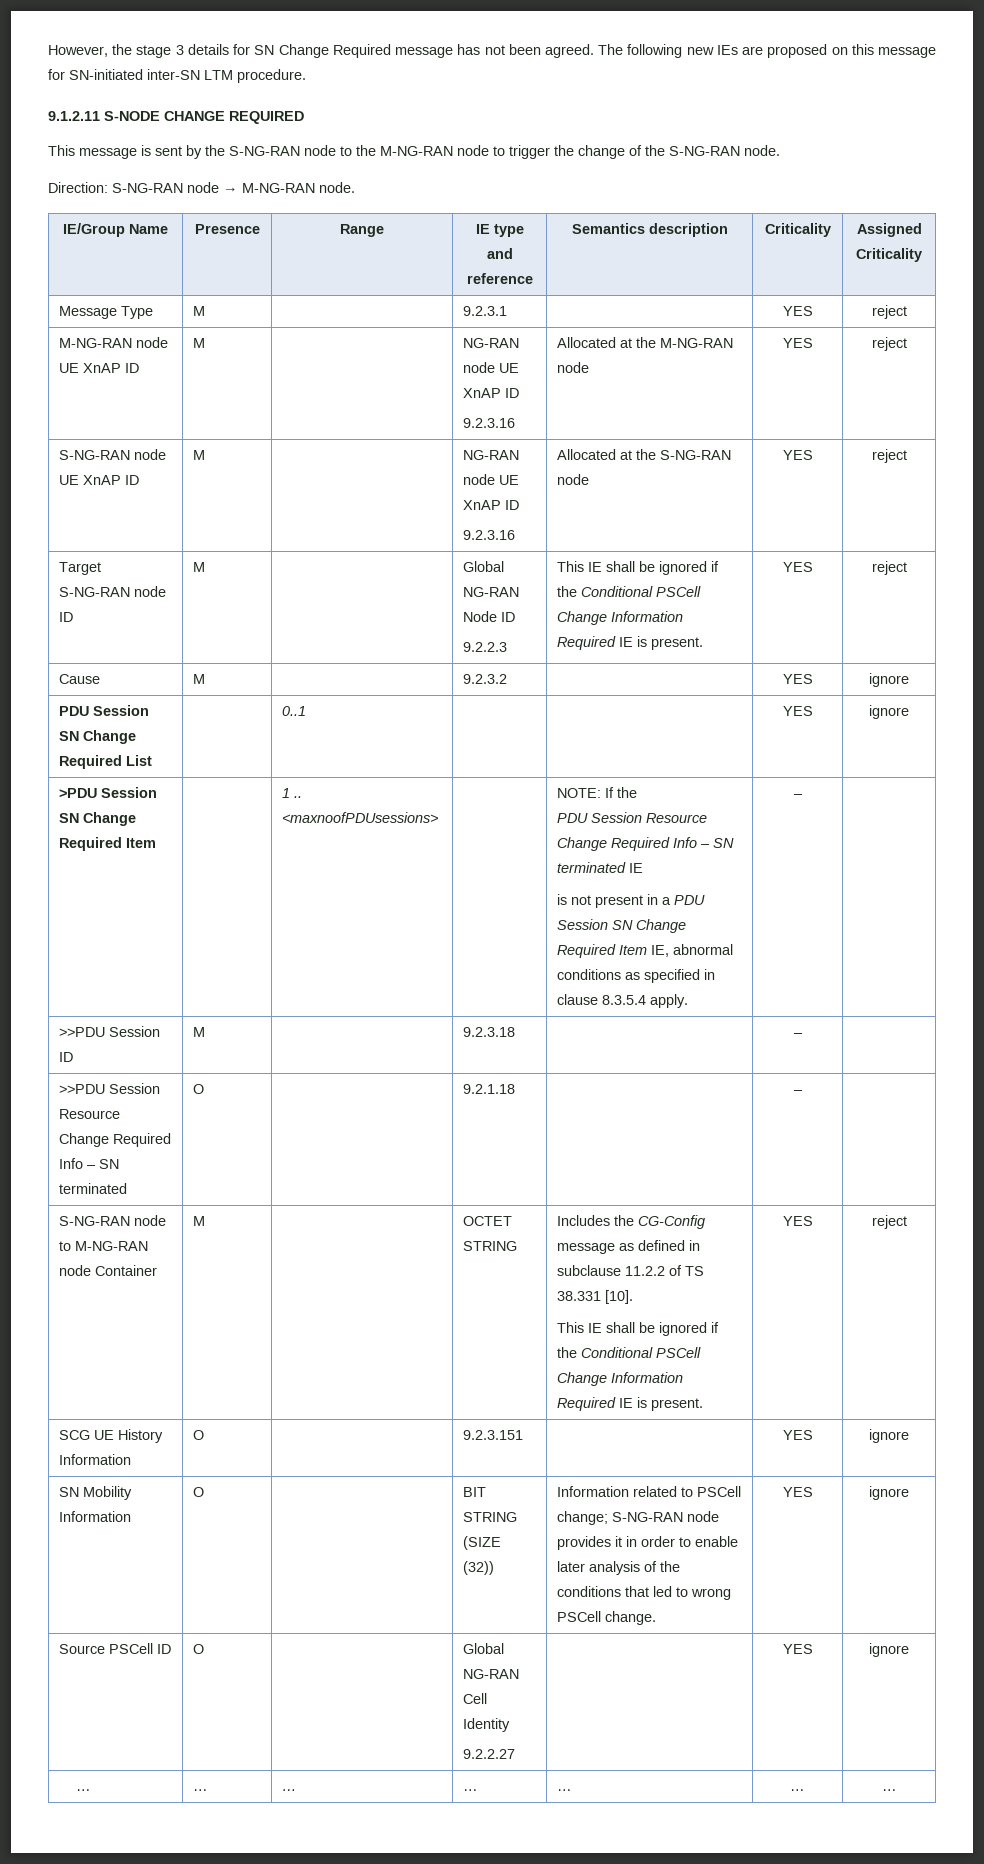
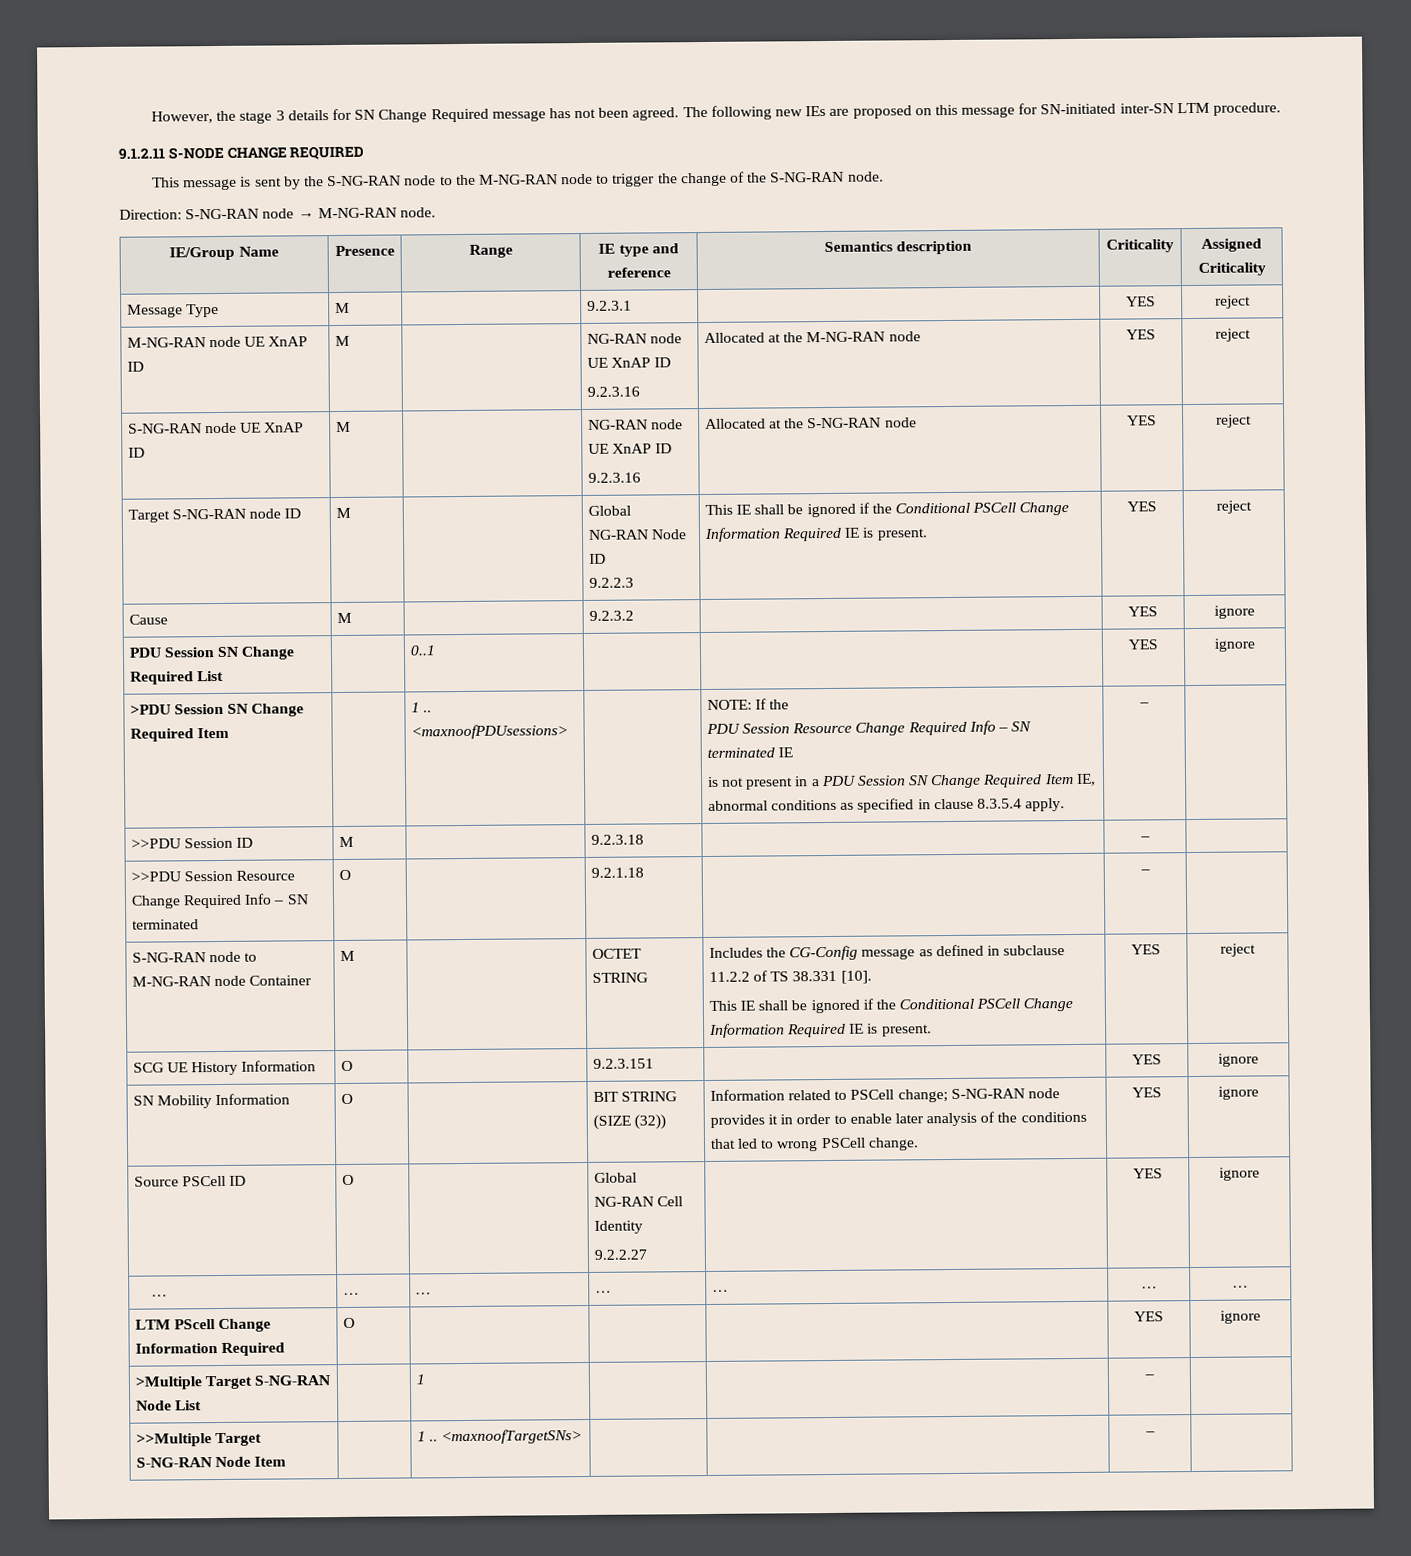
+ LTM PScell Change Information Required | O | | | | YES | ignore
+ >Multiple Target S-NG-RAN Node List | | 1 | | | – |
+ >>Multiple Target S-NG-RAN Node Item | | 1 .. <maxnoofTargetSNs> | | | – |

